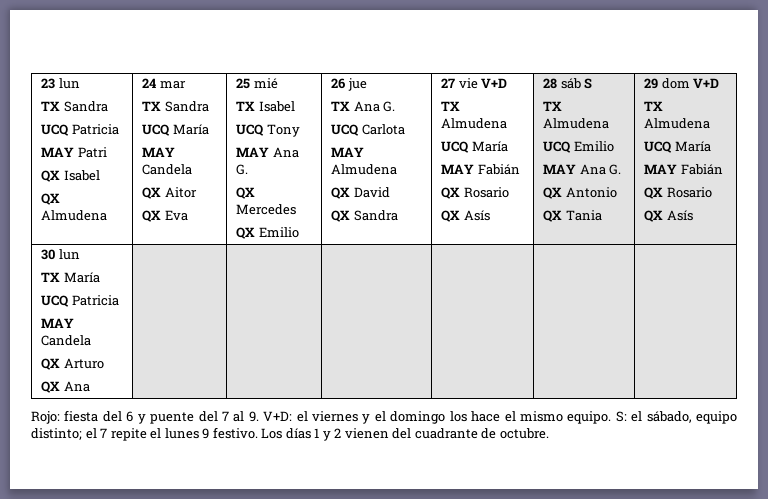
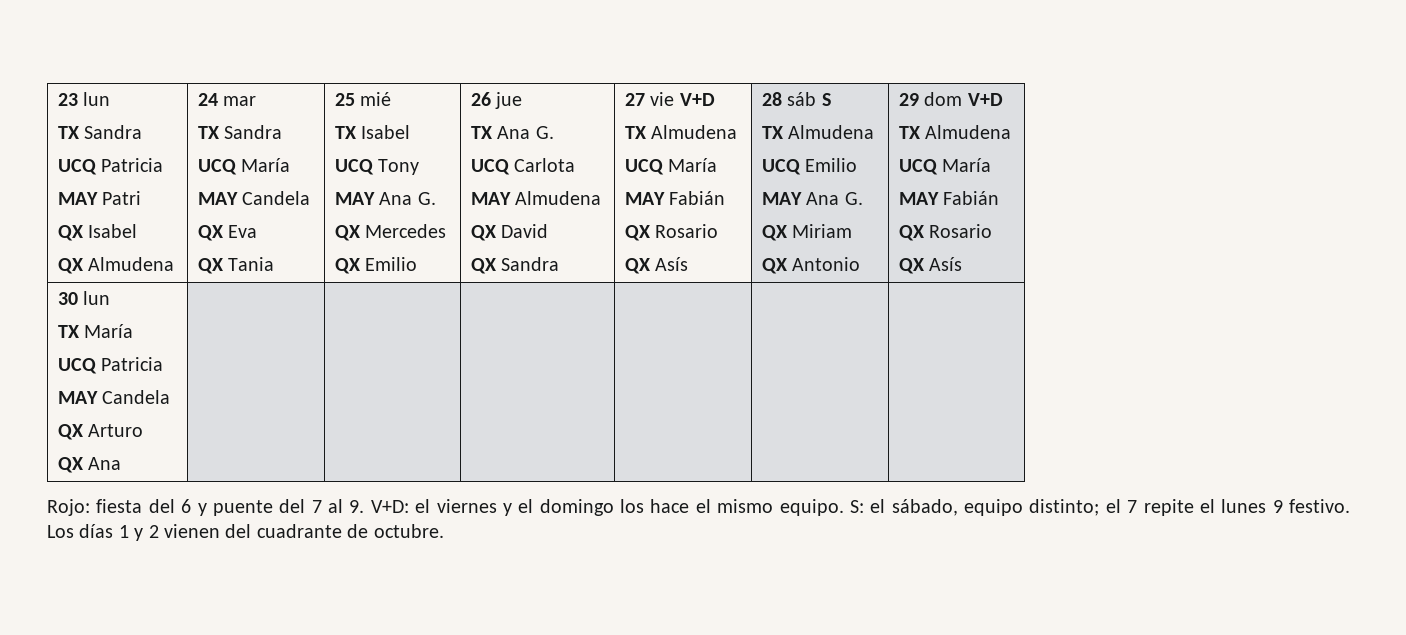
- QX Aitor
  QX Eva
+ QX Tania
+ QX Miriam
  QX Antonio
- QX Tania

